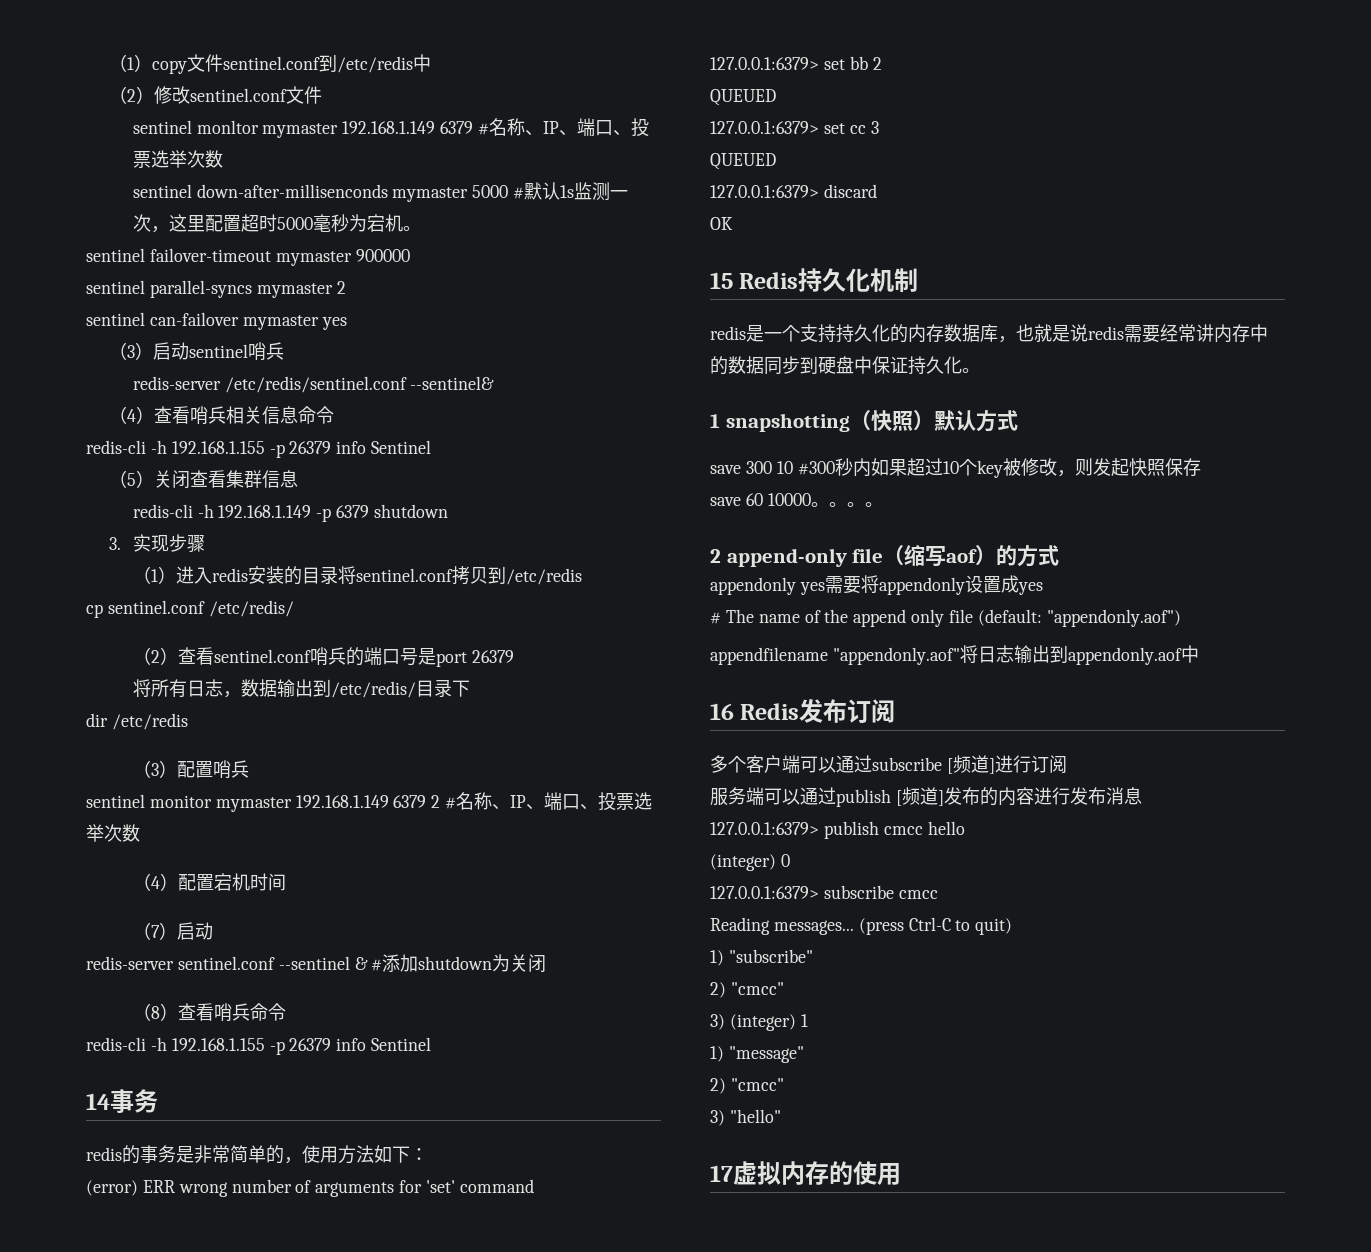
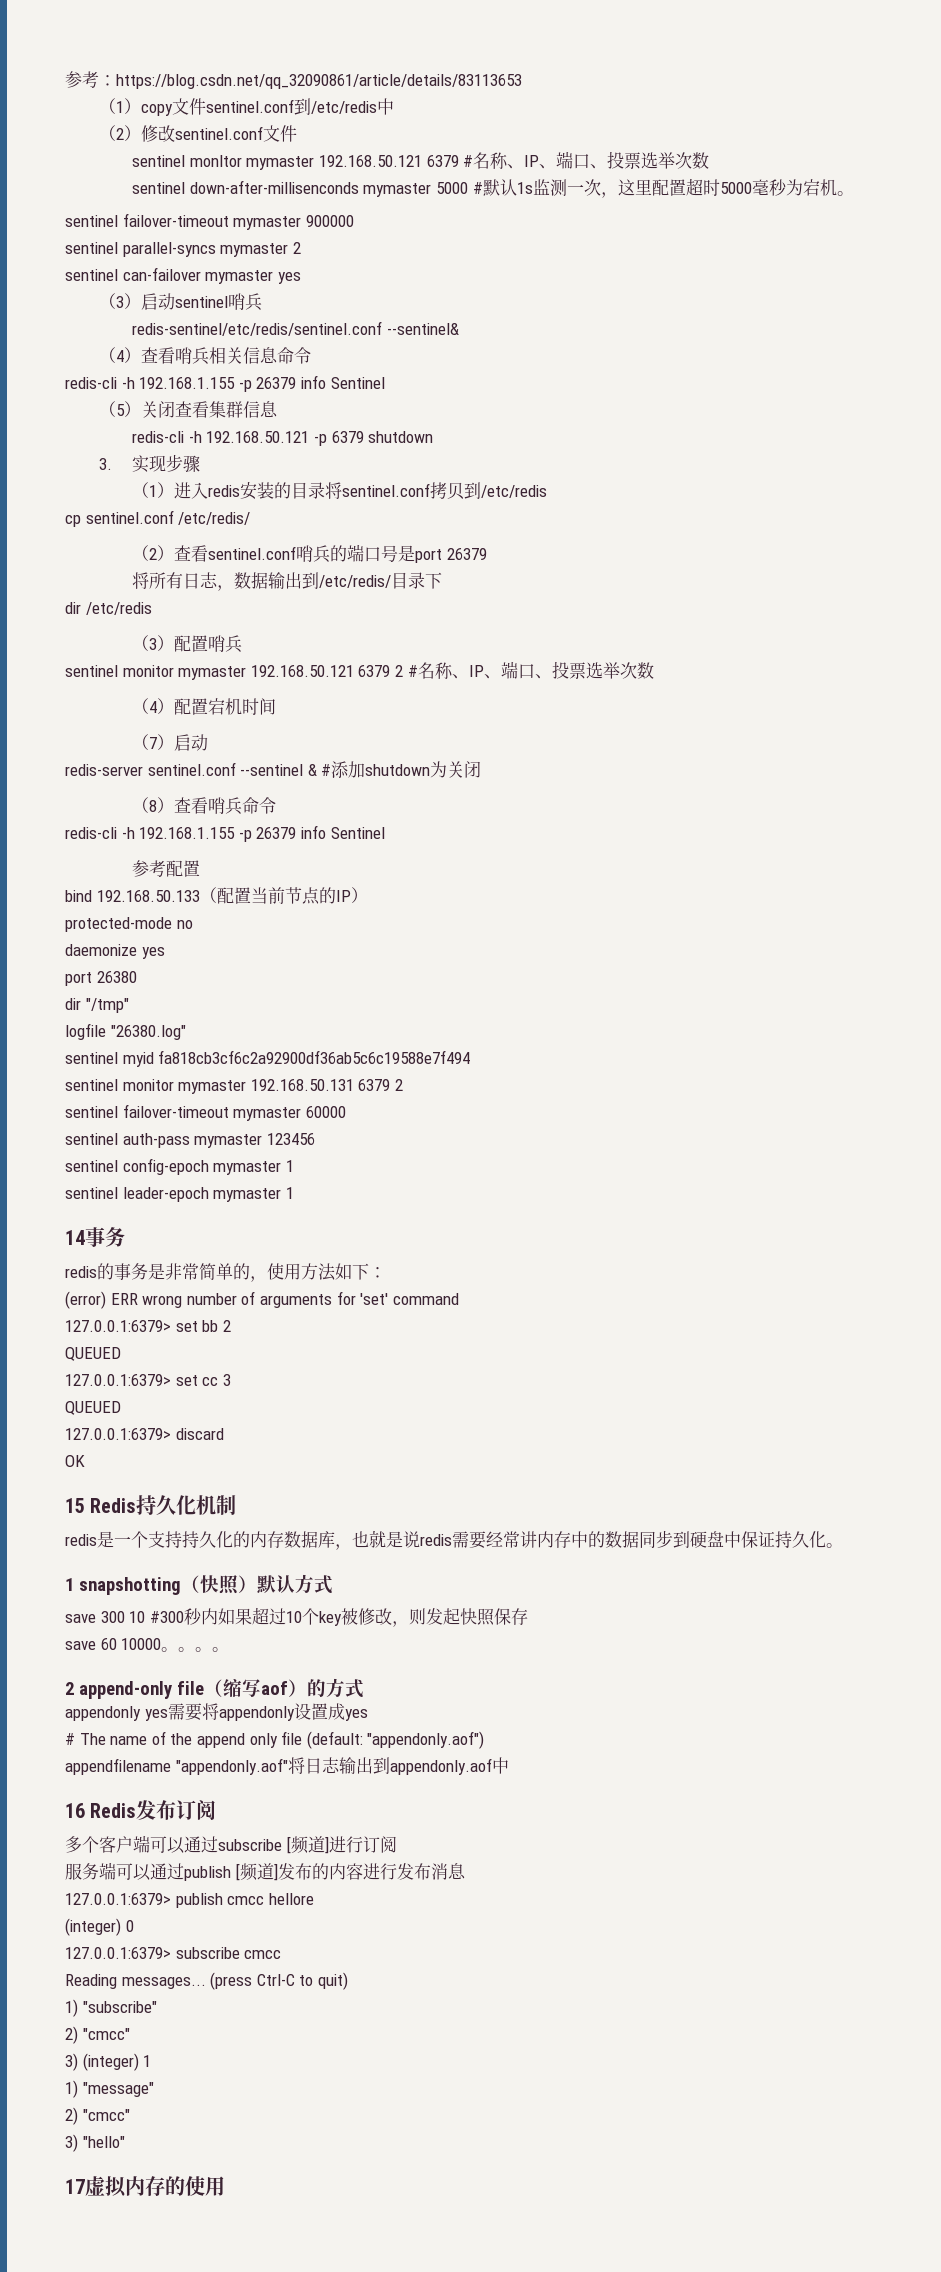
+ 参考：https://blog.csdn.net/qq_32090861/article/details/83113653
- sentinel monltor mymaster 192.168.1.149 6379 #名称、IP、端口、投票选举次数
+ sentinel monltor mymaster 192.168.50.121 6379 #名称、IP、端口、投票选举次数
- redis-server /etc/redis/sentinel.conf --sentinel&
+ redis-sentinel/etc/redis/sentinel.conf --sentinel&
- redis-cli -h 192.168.1.149 -p 6379 shutdown
+ redis-cli -h 192.168.50.121 -p 6379 shutdown
- sentinel monitor mymaster 192.168.1.149 6379 2 #名称、IP、端口、投票选举次数
+ sentinel monitor mymaster 192.168.50.121 6379 2 #名称、IP、端口、投票选举次数
+ 参考配置
+ bind 192.168.50.133（配置当前节点的IP）
+ protected-mode no
+ daemonize yes
+ port 26380
+ dir "/tmp"
+ logfile "26380.log"
+ sentinel myid fa818cb3cf6c2a92900df36ab5c6c19588e7f494
+ sentinel monitor mymaster 192.168.50.131 6379 2
+ sentinel failover-timeout mymaster 60000
+ sentinel auth-pass mymaster 123456
+ sentinel config-epoch mymaster 1
+ sentinel leader-epoch mymaster 1
- 127.0.0.1:6379> publish cmcc hello
+ 127.0.0.1:6379> publish cmcc hellore

